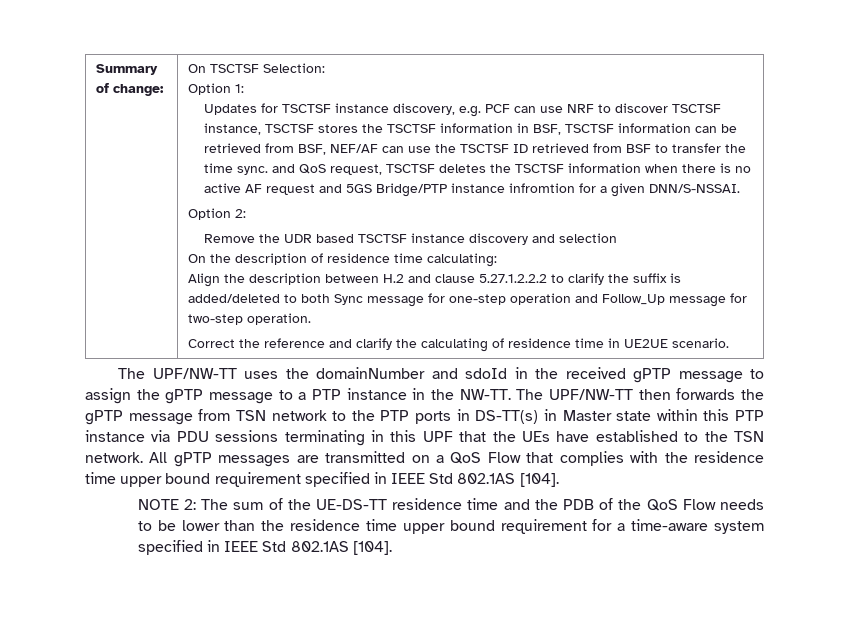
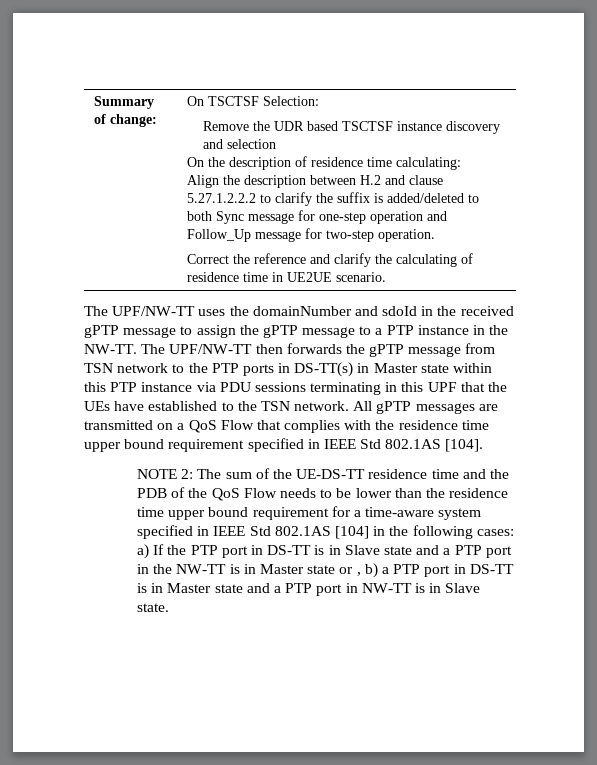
- Option 1:
- Updates for TSCTSF instance discovery, e.g. PCF can use NRF to discover TSCTSF instance, TSCTSF stores the TSCTSF information in BSF, TSCTSF information can be retrieved from BSF, NEF/AF can use the TSCTSF ID retrieved from BSF to transfer the time sync. and QoS request, TSCTSF deletes the TSCTSF information when there is no active AF request and 5GS Bridge/PTP instance infromtion for a given DNN/S-NSSAI.
- Option 2:
- NOTE 2: The sum of the UE-DS-TT residence time and the PDB of the QoS Flow needs to be lower than the residence time upper bound requirement for a time-aware system specified in IEEE Std 802.1AS [104].
+ NOTE 2: The sum of the UE-DS-TT residence time and the PDB of the QoS Flow needs to be lower than the residence time upper bound requirement for a time-aware system specified in IEEE Std 802.1AS [104] in the following cases: a) If the PTP port in DS-TT is in Slave state and a PTP port in the NW-TT is in Master state or , b) a PTP port in DS-TT is in Master state and a PTP port in NW-TT is in Slave state.

